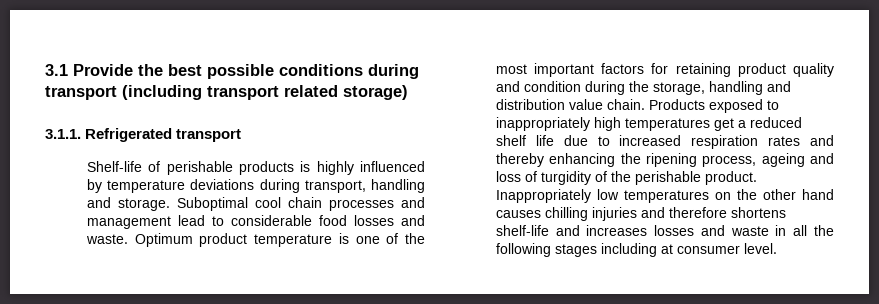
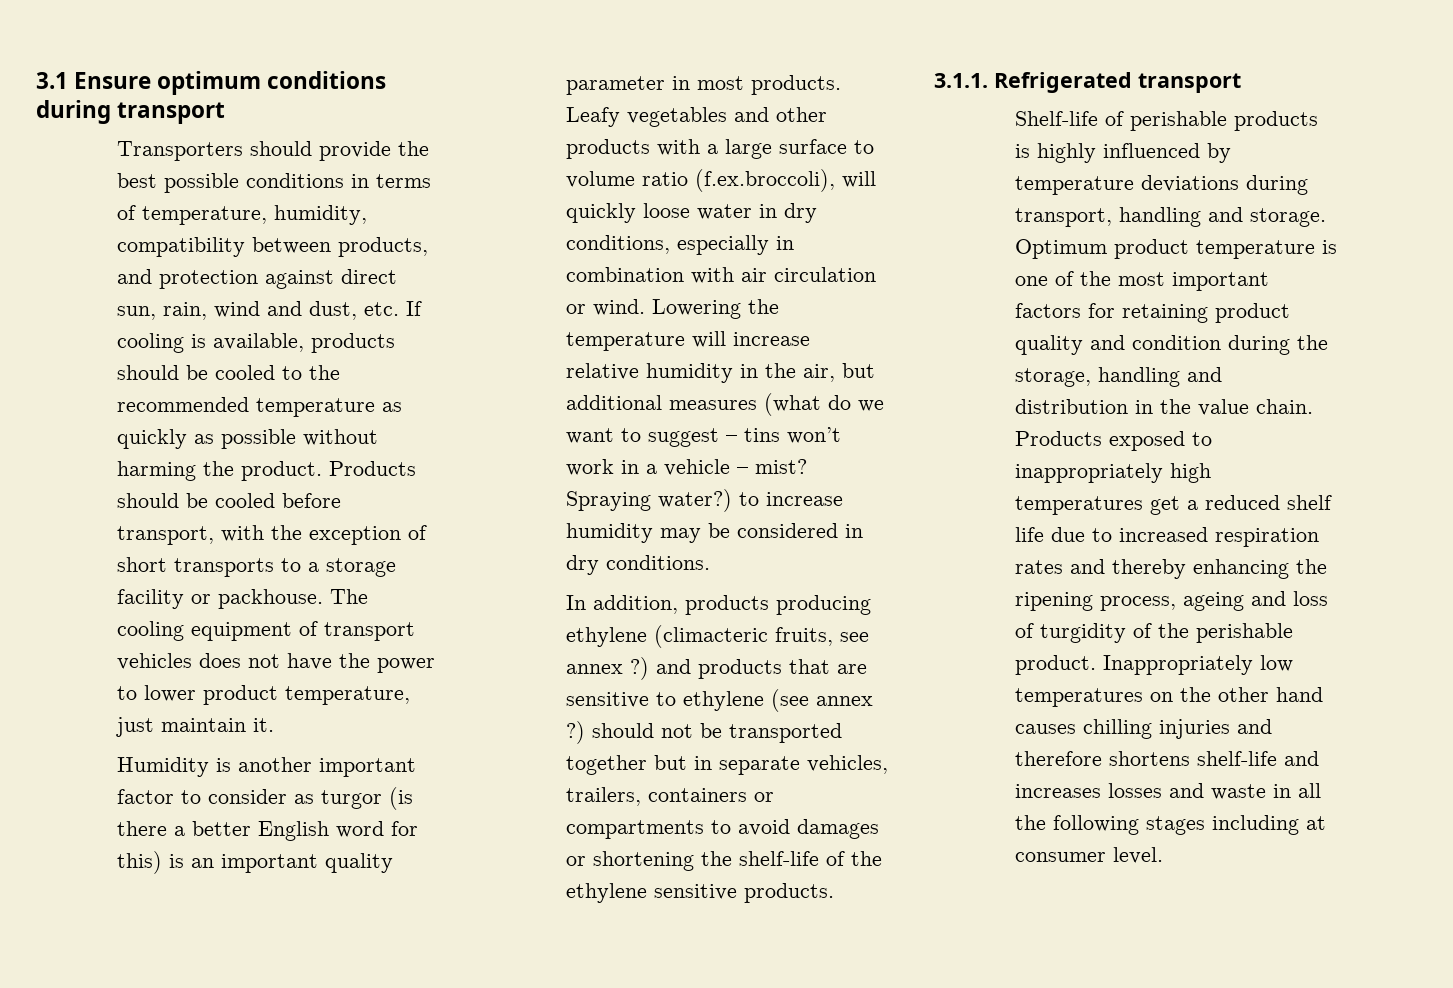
- 3.1 Provide the best possible conditions during transport (including transport related storage)
+ 3.1 Ensure optimum conditions during transport
+ Transporters should provide the best possible conditions in terms of temperature, humidity, compatibility between products, and protection against direct sun, rain, wind and dust, etc. If cooling is available, products should be cooled to the recommended temperature as quickly as possible without harming the product. Products should be cooled before transport, with the exception of short transports to a storage facility or packhouse. The cooling equipment of transport vehicles does not have the power to lower product temperature, just maintain it.
+ Humidity is another important factor to consider as turgor (is there a better English word for this) is an important quality parameter in most products. Leafy vegetables and other products with a large surface to volume ratio (f.ex.broccoli), will quickly loose water in dry conditions, especially in combination with air circulation or wind. Lowering the temperature will increase relative humidity in the air, but additional measures (what do we want to suggest – tins won’t work in a vehicle – mist? Spraying water?) to increase humidity may be considered in dry conditions.
+ In addition, products producing ethylene (climacteric fruits, see annex ?) and products that are sensitive to ethylene (see annex ?) should not be transported together but in separate vehicles, trailers, containers or compartments to avoid damages or shortening the shelf-life of the ethylene sensitive products.
- Suboptimal cool chain processes and management lead to considerable food losses and waste.
- Optimum product temperature is one of the most important factors for retaining product quality and condition during the storage, handling and distribution value chain.
+ Optimum product temperature is one of the most important factors for retaining product quality and condition during the storage, handling and distribution in the value chain.

